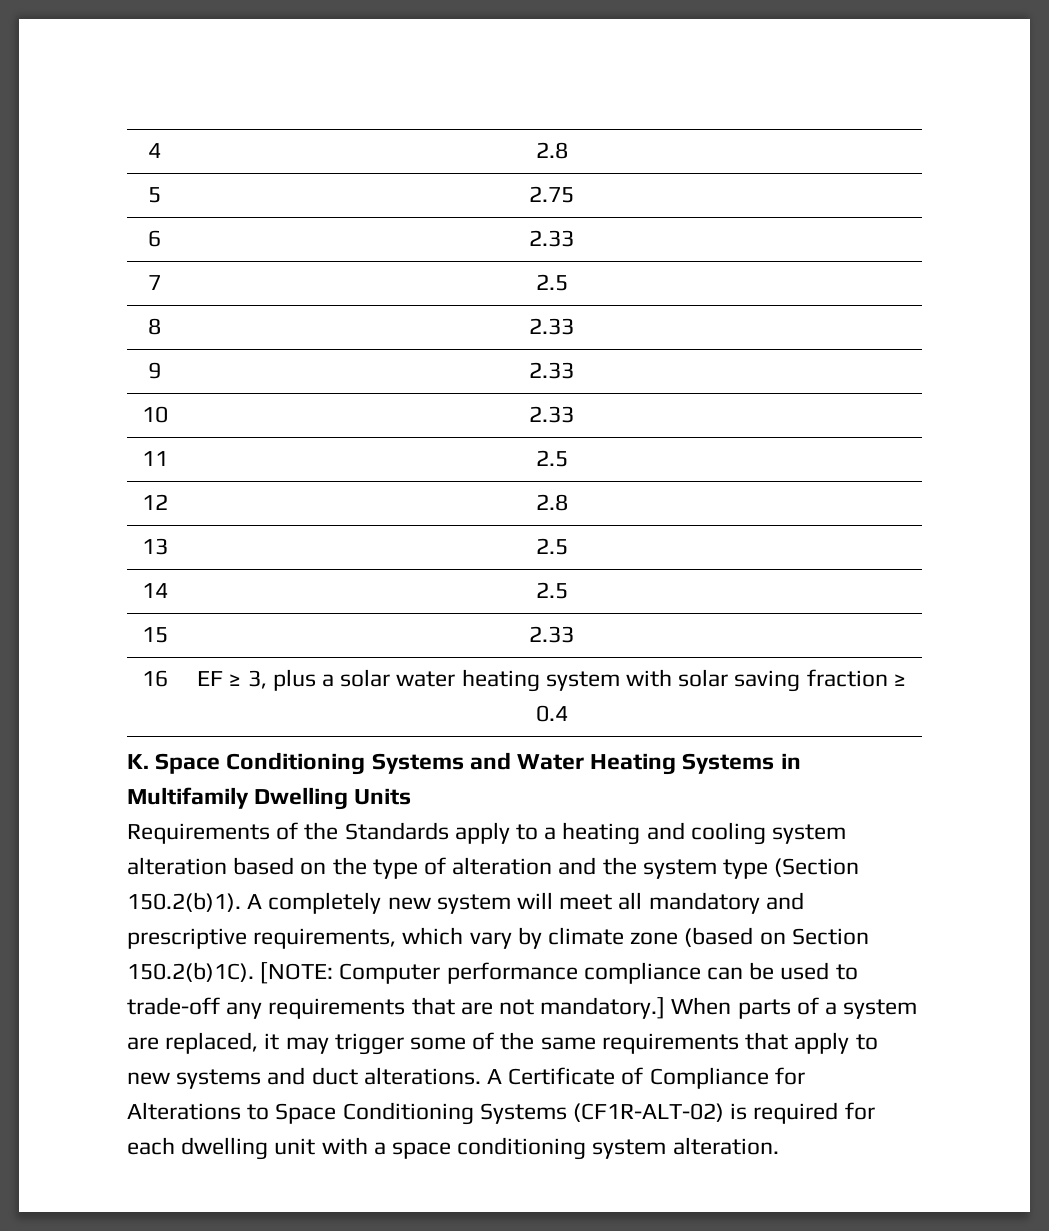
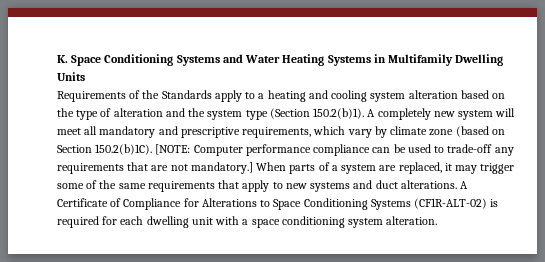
- 4 | 2.8
- 5 | 2.75
- 6 | 2.33
- 7 | 2.5
- 8 | 2.33
- 9 | 2.33
- 10 | 2.33
- 11 | 2.5
- 12 | 2.8
- 13 | 2.5
- 14 | 2.5
- 15 | 2.33
- 16 | EF ≥ 3, plus a solar water heating system with solar saving fraction ≥ 0.4

